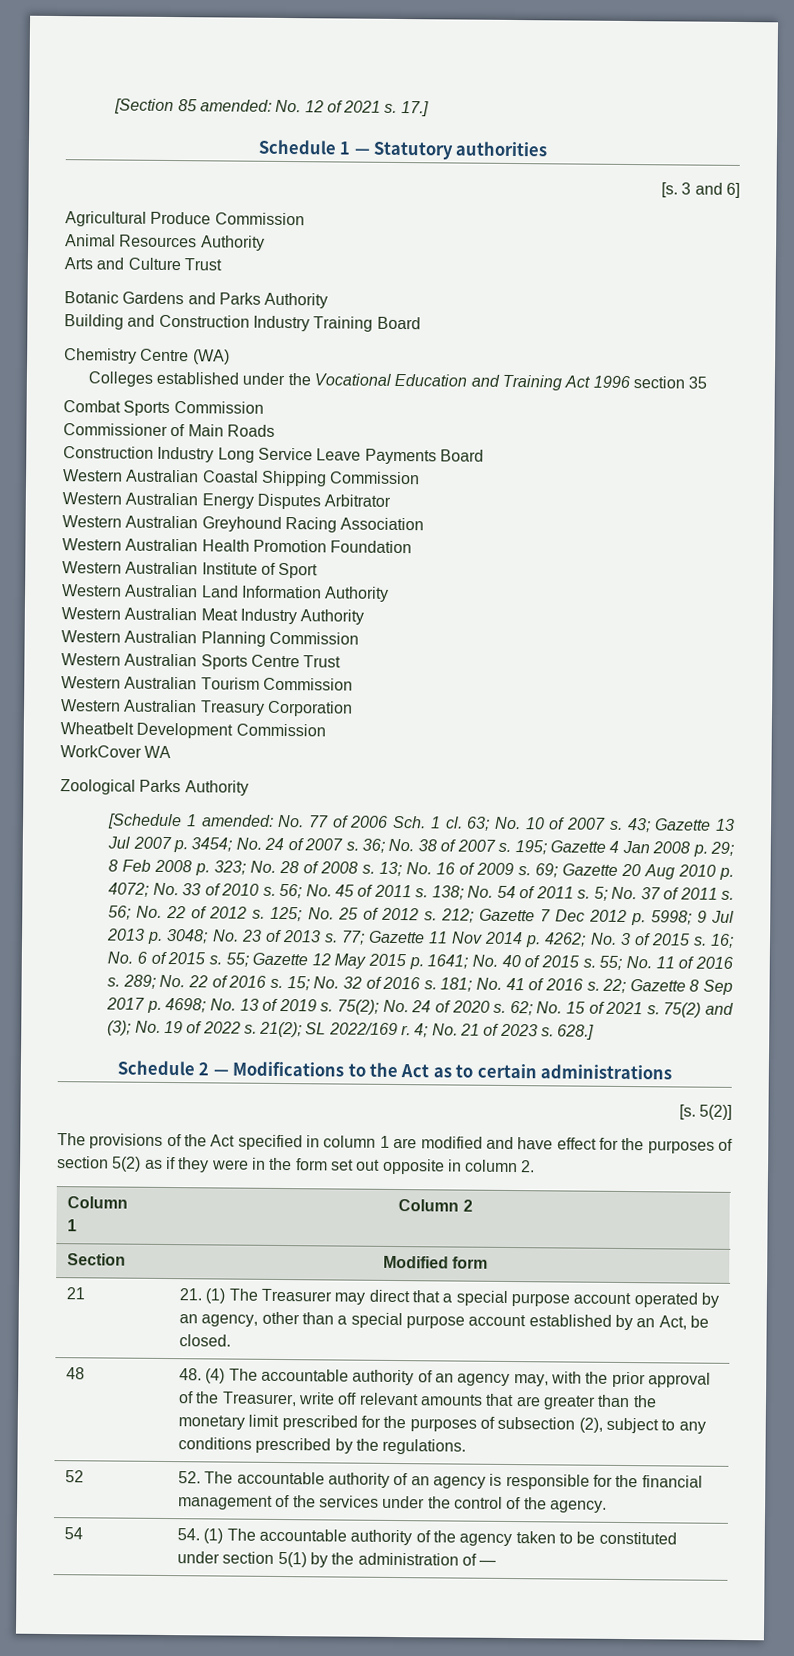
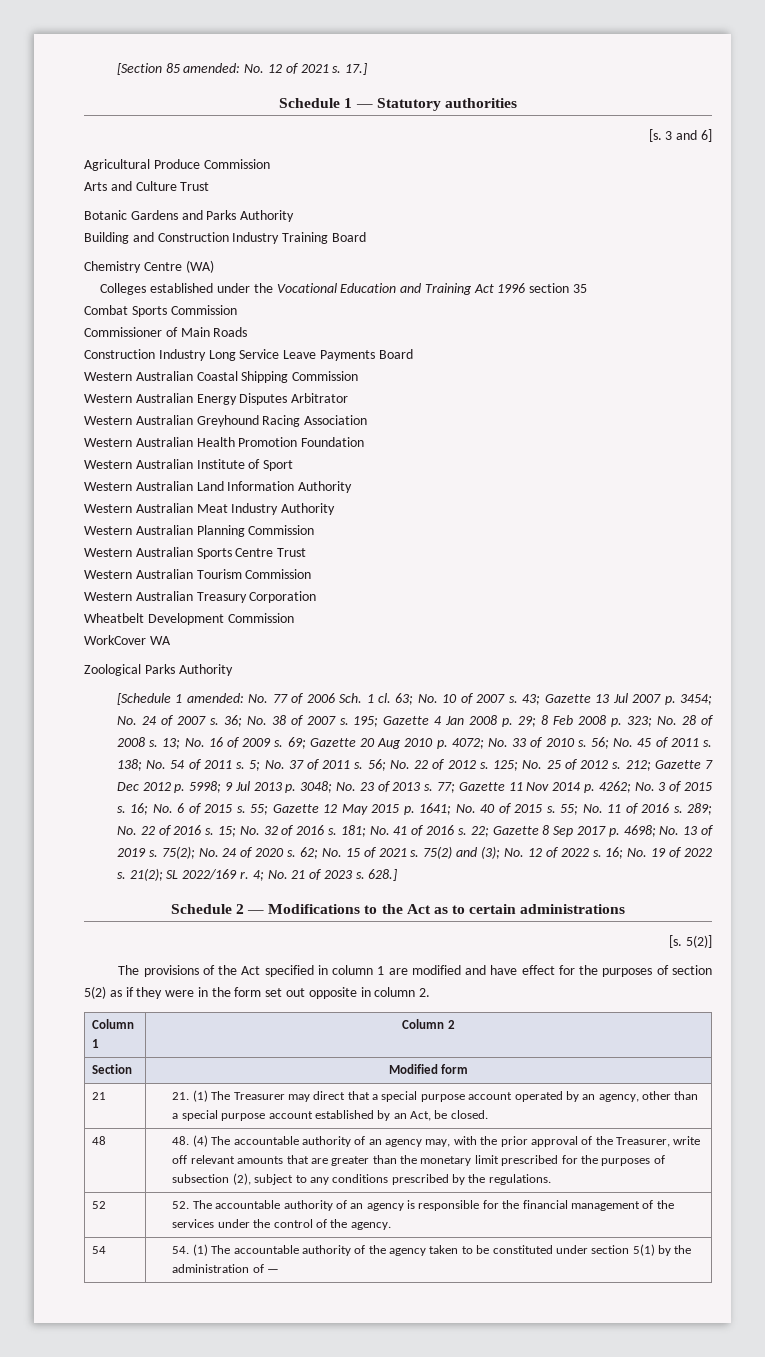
- Animal Resources Authority
- 75(2) and (3); No. 19 of 2022 s.
+ 75(2) and (3); No. 12 of 2022 s. 16; No. 19 of 2022 s.

